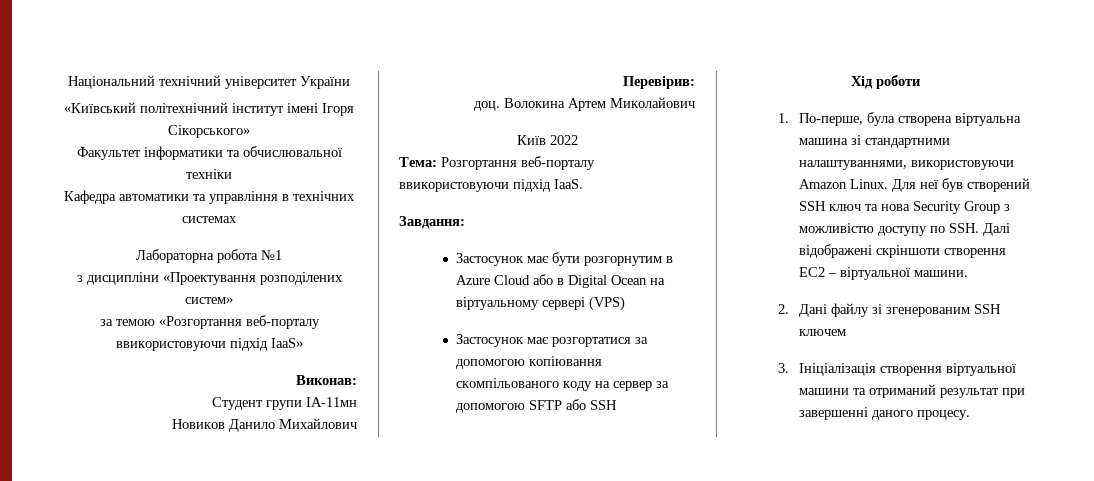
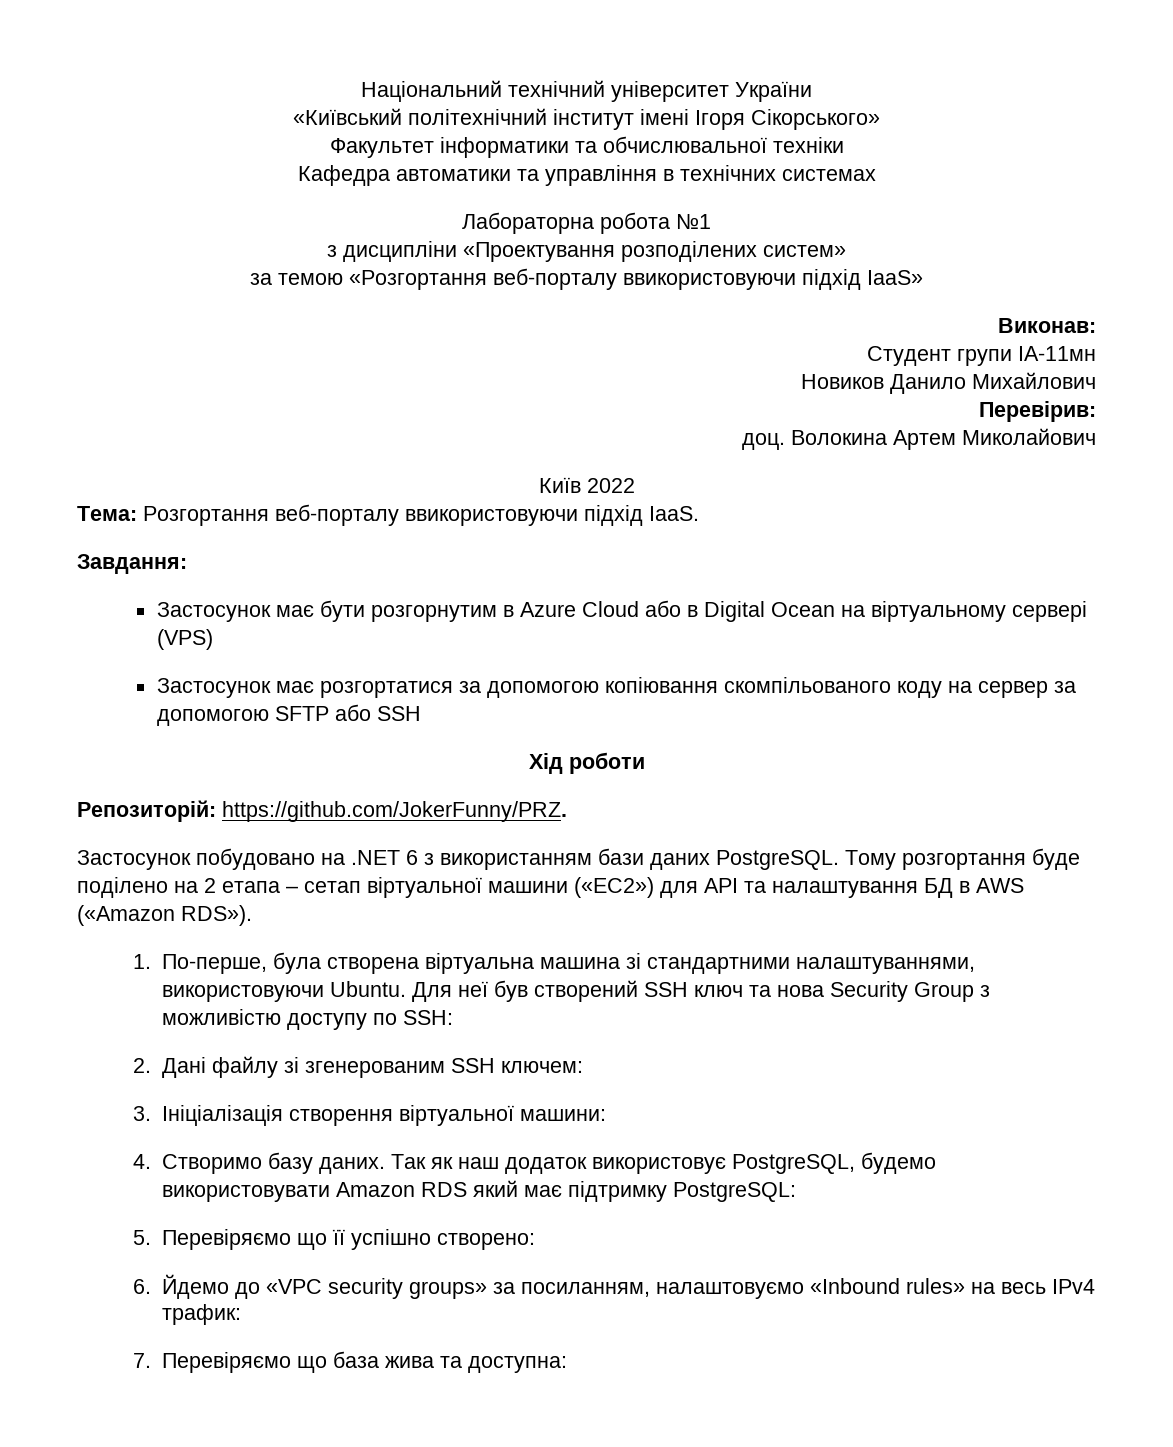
+ Репозиторій: https://github.com/JokerFunny/PRZ.
+ Застосунок побудовано на .NET 6 з використанням бази даних PostgreSQL. Тому розгортання буде поділено на 2 етапа – сетап віртуальної машини («EC2») для API та налаштування БД в AWS («Amazon RDS»).
- 1. По-перше, була створена віртуальна машина зі стандартними налаштуваннями, використовуючи Amazon Linux.
+ 1. По-перше, була створена віртуальна машина зі стандартними налаштуваннями, використовуючи Ubuntu.
- Для неї був створений SSH ключ та нова Security Group з можливістю доступу по SSH. Далі відображені скріншоти створення EC2 – віртуальної машини.
+ Для неї був створений SSH ключ та нова Security Group з можливістю доступу по SSH:
- 2. Дані файлу зі згенерованим SSH ключем
+ 2. Дані файлу зі згенерованим SSH ключем:
- 3. Ініціалізація створення віртуальної машини та отриманий результат при завершенні даного процесу.
+ 3. Ініціалізація створення віртуальної машини:
+ 4. Створимо базу даних. Так як наш додаток використовує PostgreSQL, будемо використовувати Amazon RDS який має підтримку PostgreSQL:
+ 5. Перевіряємо що її успішно створено:
+ 6. Йдемо до «VPC security groups» за посиланням, налаштовуємо «Inbound rules» на весь IPv4 трафик:
+ 7. Перевіряємо що база жива та доступна:

